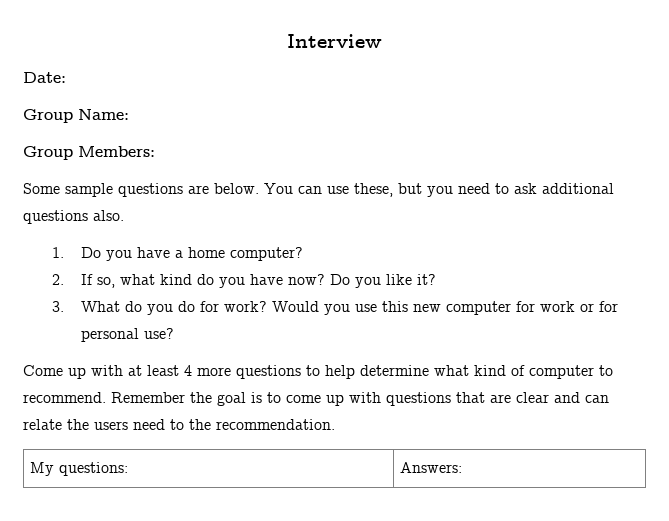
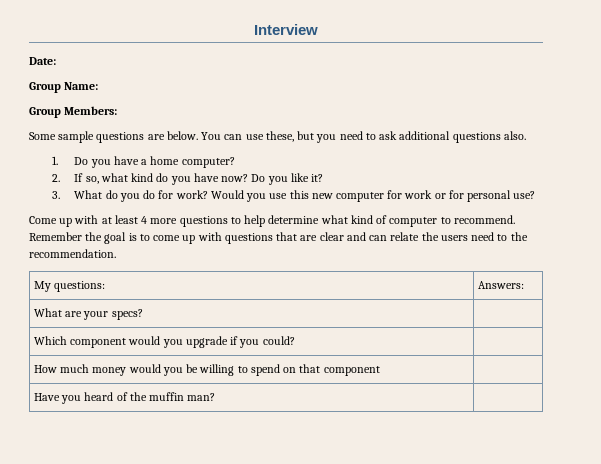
+ What are your specs? |
+ Which component would you upgrade if you could? |
+ How much money would you be willing to spend on that component |
+ Have you heard of the muffin man? |

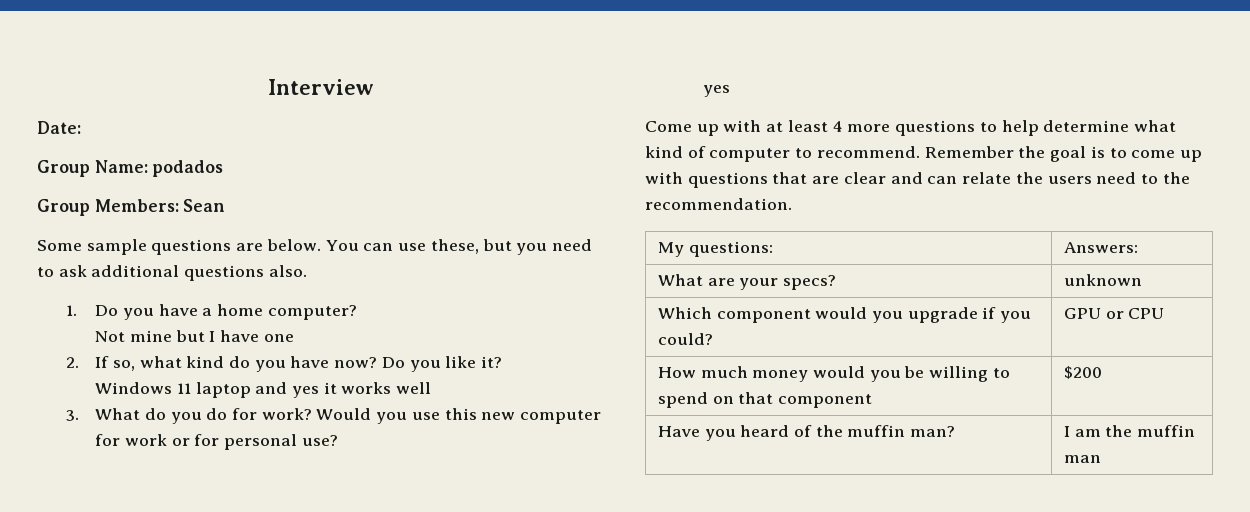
- Group Name:
+ Group Name: podados
- Group Members:
+ Group Members: Sean
+ Not mine but I have one
+ Windows 11 laptop and yes it works well
  Would you use this new computer for work or for personal use?
+ yes
- What are your specs? |
+ What are your specs? | unknown
- Which component would you upgrade if you could? |
+ Which component would you upgrade if you could? | GPU or CPU
- How much money would you be willing to spend on that component |
+ How much money would you be willing to spend on that component | $200
- Have you heard of the muffin man? |
+ Have you heard of the muffin man? | I am the muffin man

